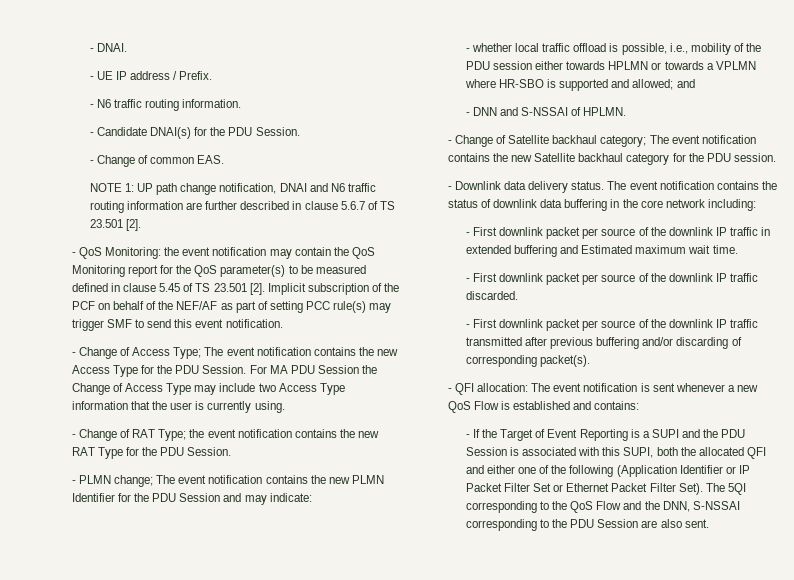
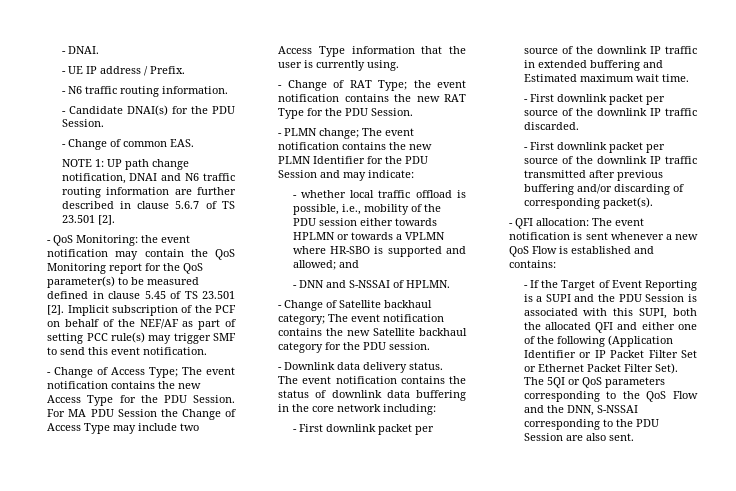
- The 5QI corresponding to the QoS Flow and the DNN, S-NSSAI corresponding to the PDU Session are also sent.
+ The 5QI or QoS parameters corresponding to the QoS Flow and the DNN, S-NSSAI corresponding to the PDU Session are also sent.

